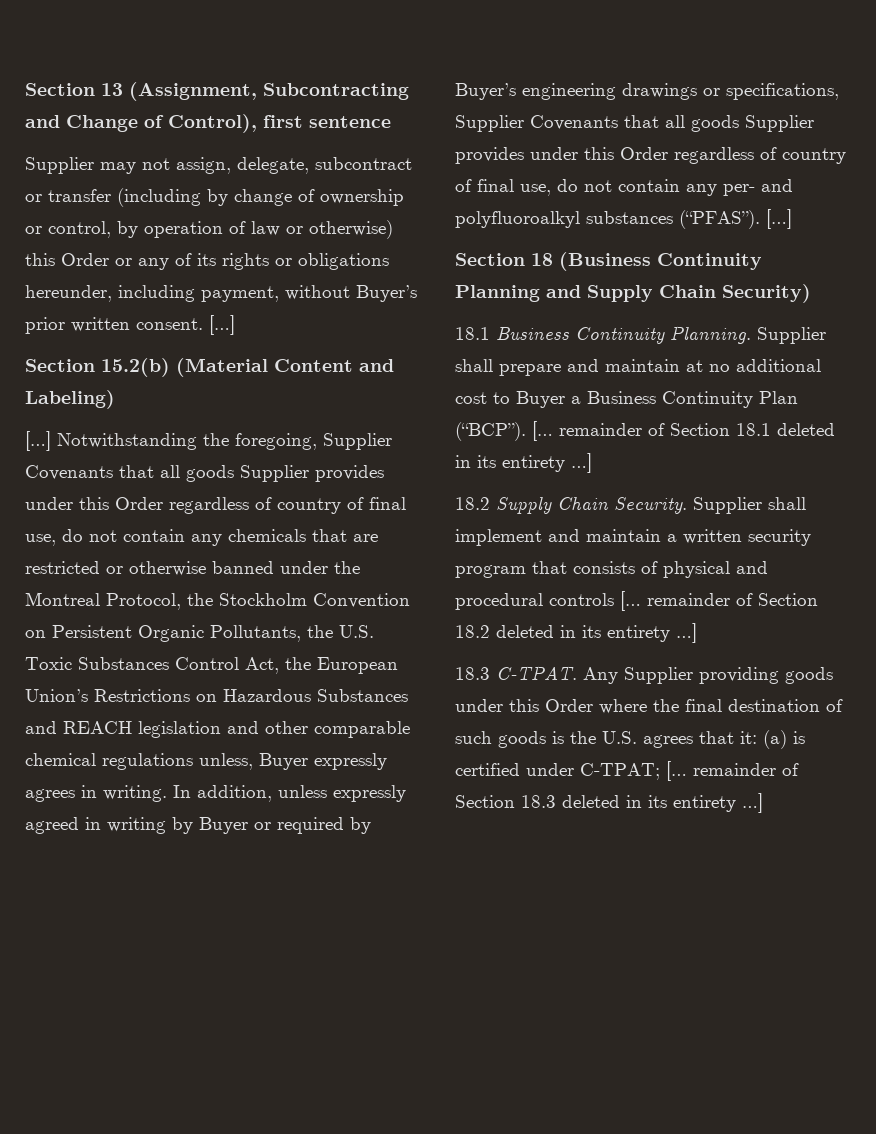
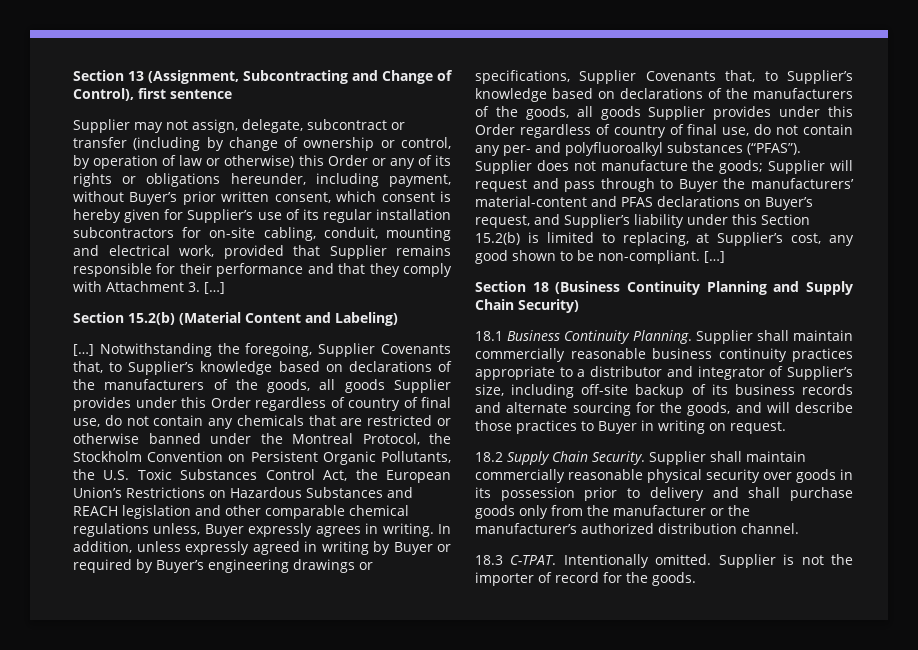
- Supplier may not assign, delegate, subcontract or transfer (including by change of ownership or control, by operation of law or otherwise) this Order or any of its rights or obligations hereunder, including payment, without Buyer’s prior written consent. […]
+ Supplier may not assign, delegate, subcontract or transfer (including by change of ownership or control, by operation of law or otherwise) this Order or any of its rights or obligations hereunder, including payment, without Buyer’s prior written consent, which consent is hereby given for Supplier’s use of its regular installation subcontractors for on-site cabling, conduit, mounting and electrical work, provided that Supplier remains responsible for their performance and that they comply with Attachment 3. […]
- Notwithstanding the foregoing, Supplier Covenants that all goods Supplier provides under this Order regardless of country of final use, do not contain any chemicals that are restricted or otherwise banned under the Montreal Protocol, the Stockholm Convention on Persistent Organic Pollutants, the U.S. Toxic Substances Control Act, the European Union’s Restrictions on Hazardous Substances and REACH legislation and other comparable chemical regulations unless, Buyer expressly agrees in writing.
+ Notwithstanding the foregoing, Supplier Covenants that, to Supplier’s knowledge based on declarations of the manufacturers of the goods, all goods Supplier provides under this Order regardless of country of final use, do not contain any chemicals that are restricted or otherwise banned under the Montreal Protocol, the Stockholm Convention on Persistent Organic Pollutants, the U.S. Toxic Substances Control Act, the European Union’s Restrictions on Hazardous Substances and REACH legislation and other comparable chemical regulations unless, Buyer expressly agrees in writing.
- In addition, unless expressly agreed in writing by Buyer or required by Buyer’s engineering drawings or specifications, Supplier Covenants that all goods Supplier provides under this Order regardless of country of final use, do not contain any per- and polyfluoroalkyl substances (“PFAS”).
+ In addition, unless expressly agreed in writing by Buyer or required by Buyer’s engineering drawings or specifications, Supplier Covenants that, to Supplier’s knowledge based on declarations of the manufacturers of the goods, all goods Supplier provides under this Order regardless of country of final use, do not contain any per- and polyfluoroalkyl substances (“PFAS”).
+ Supplier does not manufacture the goods; Supplier will request and pass through to Buyer the manufacturers’ material-content and PFAS declarations on Buyer’s request, and Supplier’s liability under this Section 15.2(b) is limited to replacing, at Supplier’s cost, any good shown to be non-compliant.
- Supplier shall prepare and maintain at no additional cost to Buyer a Business Continuity Plan (“BCP”). [… remainder of Section 18.1 deleted in its entirety …]
+ Supplier shall maintain commercially reasonable business continuity practices appropriate to a distributor and integrator of Supplier’s size, including off-site backup of its business records and alternate sourcing for the goods, and will describe those practices to Buyer in writing on request.
- Supplier shall implement and maintain a written security program that consists of physical and procedural controls [… remainder of Section 18.2 deleted in its entirety …]
- 18.3 C-TPAT. Any Supplier providing goods under this Order where the final destination of such goods is the U.S. agrees that it: (a) is certified under C-TPAT; [… remainder of Section 18.3 deleted in its entirety …]
+ Supplier shall maintain commercially reasonable physical security over goods in its possession prior to delivery and shall purchase goods only from the manufacturer or the manufacturer’s authorized distribution channel.
+ 18.3 C-TPAT. Intentionally omitted. Supplier is not the importer of record for the goods.

